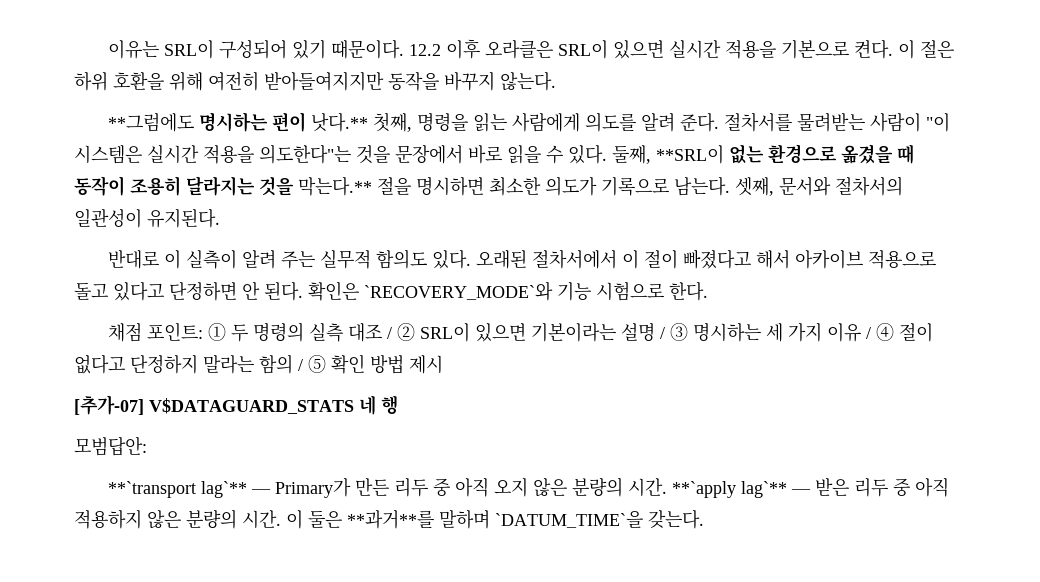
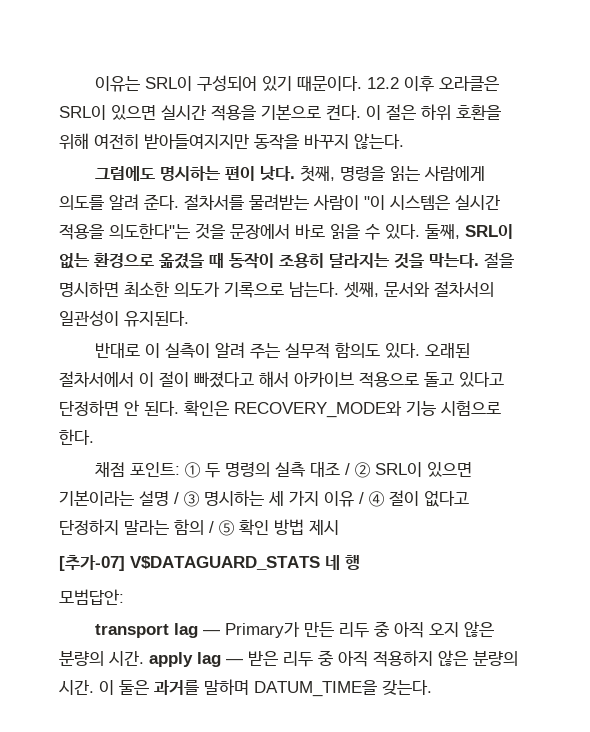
- **그럼에도 명시하는 편이 낫다.** 첫째, 명령을 읽는 사람에게 의도를 알려 준다.
+ 그럼에도 명시하는 편이 낫다. 첫째, 명령을 읽는 사람에게 의도를 알려 준다.
- 둘째, **SRL이 없는 환경으로 옮겼을 때 동작이 조용히 달라지는 것을 막는다.** 절을 명시하면 최소한 의도가 기록으로 남는다.
+ 둘째, SRL이 없는 환경으로 옮겼을 때 동작이 조용히 달라지는 것을 막는다. 절을 명시하면 최소한 의도가 기록으로 남는다.
- 확인은 `RECOVERY_MODE`와 기능 시험으로 한다.
+ 확인은 RECOVERY_MODE와 기능 시험으로 한다.
- **`transport lag`** — Primary가 만든 리두 중 아직 오지 않은 분량의 시간. **`apply lag`** — 받은 리두 중 아직 적용하지 않은 분량의 시간.
+ transport lag — Primary가 만든 리두 중 아직 오지 않은 분량의 시간. apply lag — 받은 리두 중 아직 적용하지 않은 분량의 시간.
- 이 둘은 **과거**를 말하며 `DATUM_TIME`을 갖는다.
+ 이 둘은 과거를 말하며 DATUM_TIME을 갖는다.

